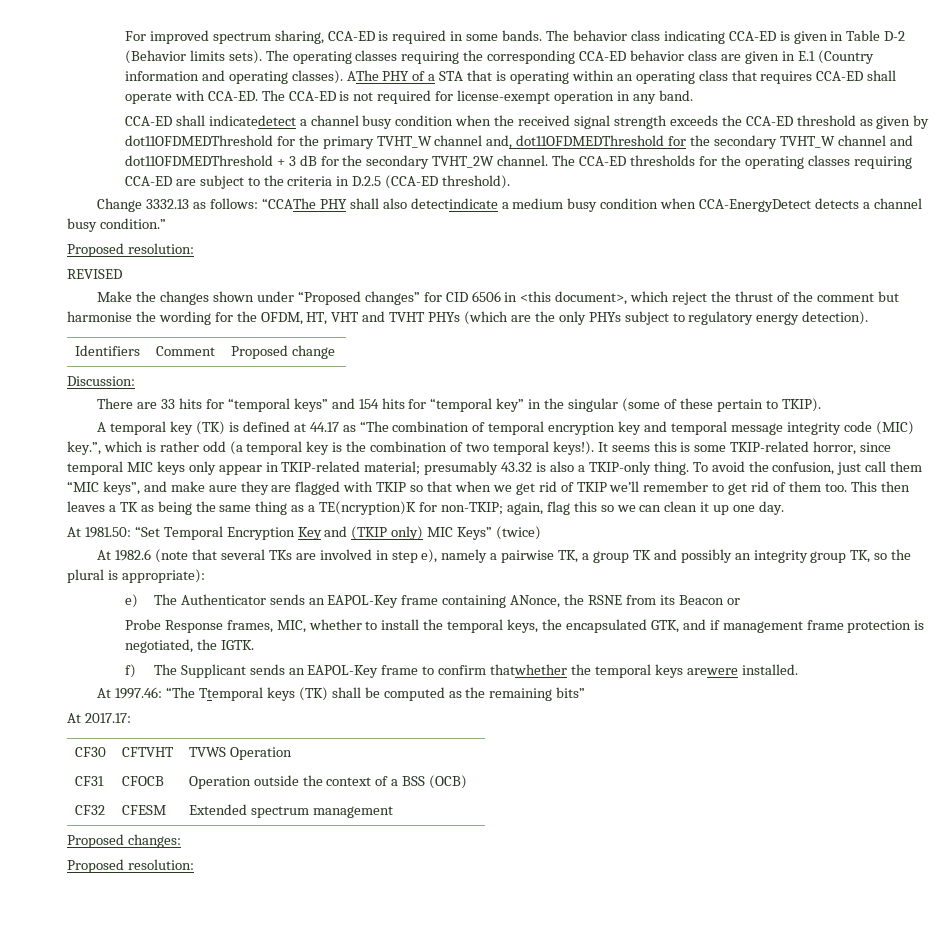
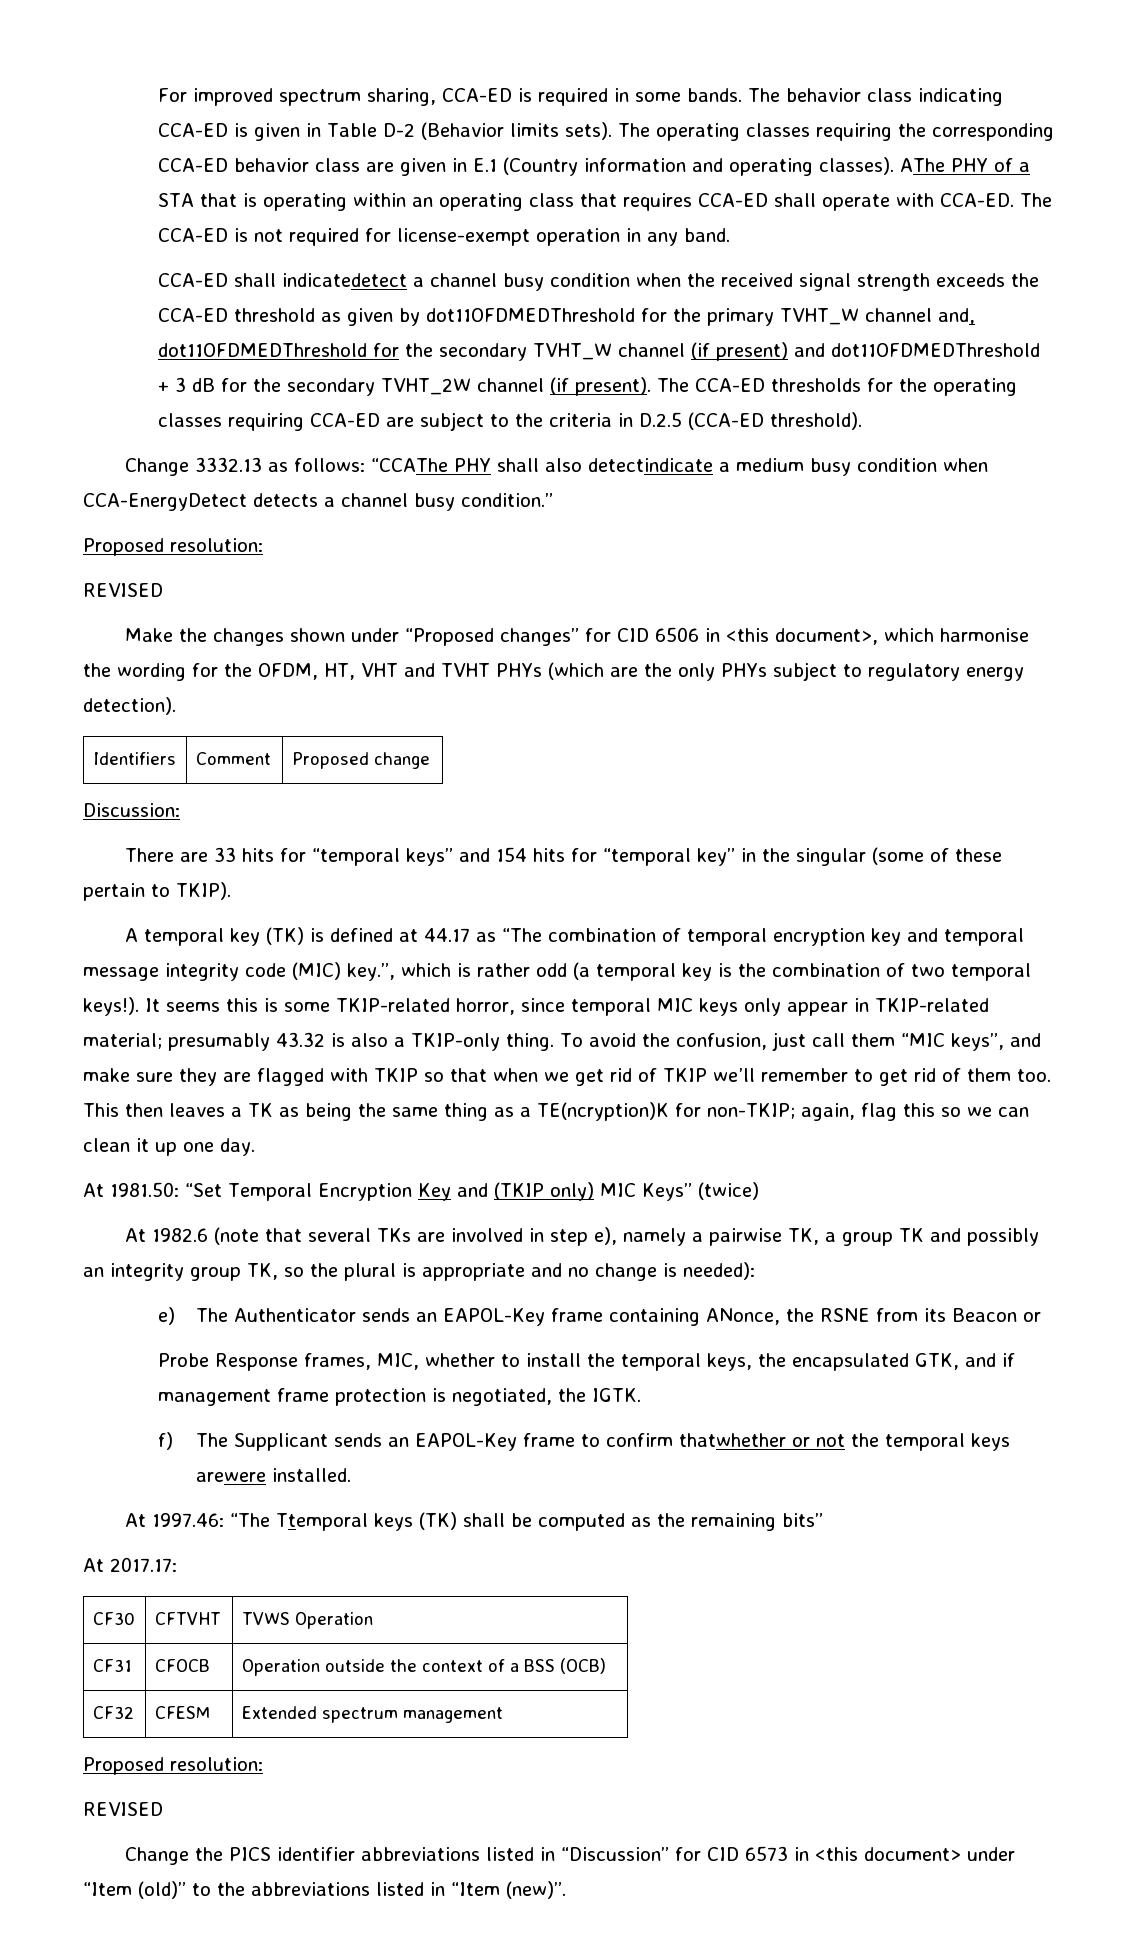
- CCA-ED shall indicatedetect a channel busy condition when the received signal strength exceeds the CCA-ED threshold as given by dot11OFDMEDThreshold for the primary TVHT_W channel and, dot11OFDMEDThreshold for the secondary TVHT_W channel and dot11OFDMEDThreshold + 3 dB for the secondary TVHT_2W channel.
+ CCA-ED shall indicatedetect a channel busy condition when the received signal strength exceeds the CCA-ED threshold as given by dot11OFDMEDThreshold for the primary TVHT_W channel and, dot11OFDMEDThreshold for the secondary TVHT_W channel (if present) and dot11OFDMEDThreshold + 3 dB for the secondary TVHT_2W channel (if present).
- Make the changes shown under “Proposed changes” for CID 6506 in <this document>, which reject the thrust of the comment but harmonise the wording for the OFDM, HT, VHT and TVHT PHYs (which are the only PHYs subject to regulatory energy detection).
+ Make the changes shown under “Proposed changes” for CID 6506 in <this document>, which harmonise the wording for the OFDM, HT, VHT and TVHT PHYs (which are the only PHYs subject to regulatory energy detection).
- To avoid the confusion, just call them “MIC keys”, and make aure they are flagged with TKIP so that when we get rid of TKIP we’ll remember to get rid of them too.
+ To avoid the confusion, just call them “MIC keys”, and make sure they are flagged with TKIP so that when we get rid of TKIP we’ll remember to get rid of them too.
- At 1982.6 (note that several TKs are involved in step e), namely a pairwise TK, a group TK and possibly an integrity group TK, so the plural is appropriate):
+ At 1982.6 (note that several TKs are involved in step e), namely a pairwise TK, a group TK and possibly an integrity group TK, so the plural is appropriate and no change is needed):
- f) The Supplicant sends an EAPOL-Key frame to confirm thatwhether the temporal keys arewere installed.
+ f) The Supplicant sends an EAPOL-Key frame to confirm thatwhether or not the temporal keys arewere installed.
  CF32 | CFESM | Extended spectrum management
- Proposed changes:
  Proposed resolution:
+ REVISED
+ Change the PICS identifier abbreviations listed in “Discussion” for CID 6573 in <this document> under “Item (old)” to the abbreviations listed in “Item (new)”.

